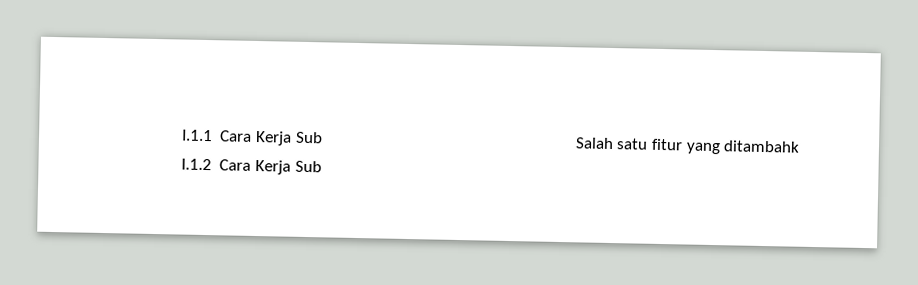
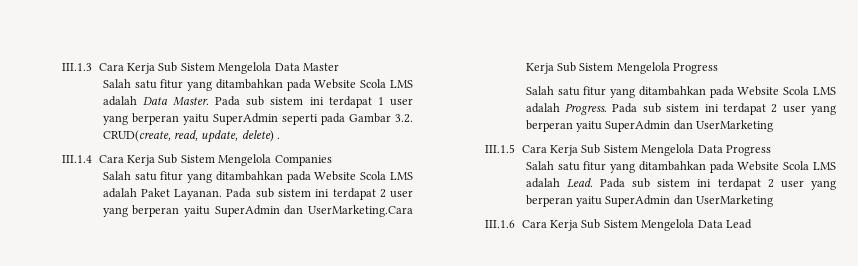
- I.1.1 Cara Kerja Sub
- I.1.2 Cara Kerja Sub
- Salah satu fitur yang ditambahk
+ III.1.3 Cara Kerja Sub Sistem Mengelola Data Master
+ Salah satu fitur yang ditambahkan pada Website Scola LMS adalah Data Master. Pada sub sistem ini terdapat 1 user yang berperan yaitu SuperAdmin seperti pada Gambar 3.2. CRUD(create, read, update, delete) .
+ III.1.4 Cara Kerja Sub Sistem Mengelola Companies
+ Salah satu fitur yang ditambahkan pada Website Scola LMS adalah Paket Layanan. Pada sub sistem ini terdapat 2 user yang berperan yaitu SuperAdmin dan UserMarketing.Cara Kerja Sub Sistem Mengelola Progress
+ Salah satu fitur yang ditambahkan pada Website Scola LMS adalah Progress. Pada sub sistem ini terdapat 2 user yang berperan yaitu SuperAdmin dan UserMarketing
+ III.1.5 Cara Kerja Sub Sistem Mengelola Data Progress
+ Salah satu fitur yang ditambahkan pada Website Scola LMS adalah Lead. Pada sub sistem ini terdapat 2 user yang berperan yaitu SuperAdmin dan UserMarketing
+ III.1.6 Cara Kerja Sub Sistem Mengelola Data Lead

